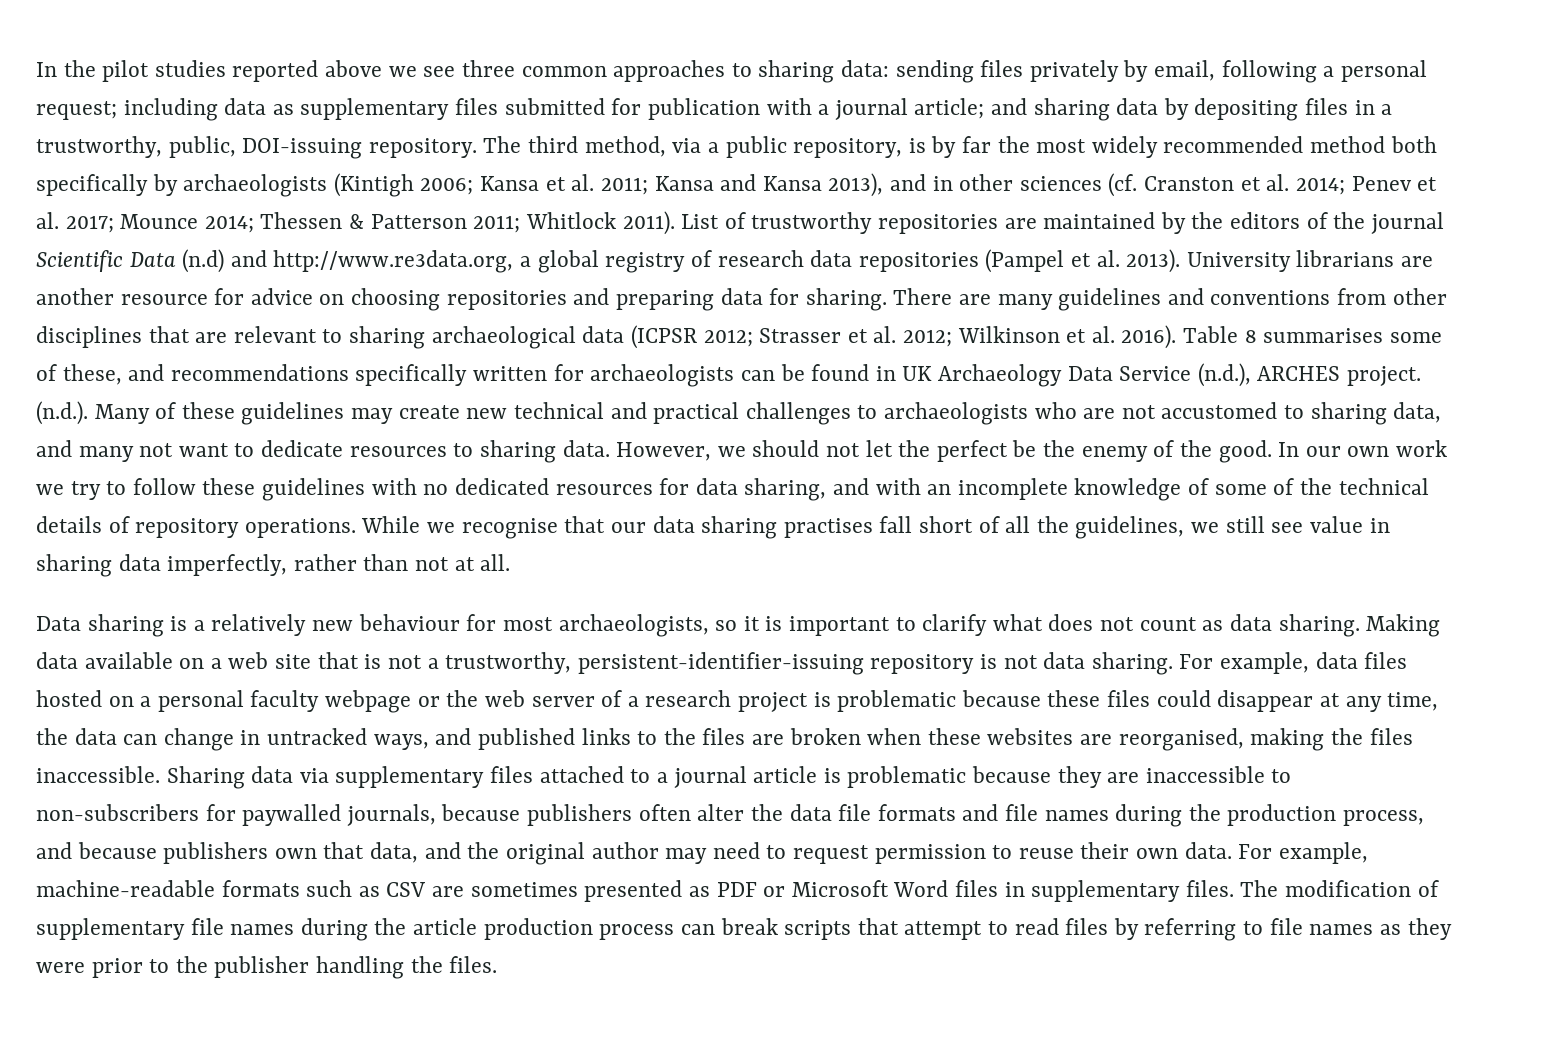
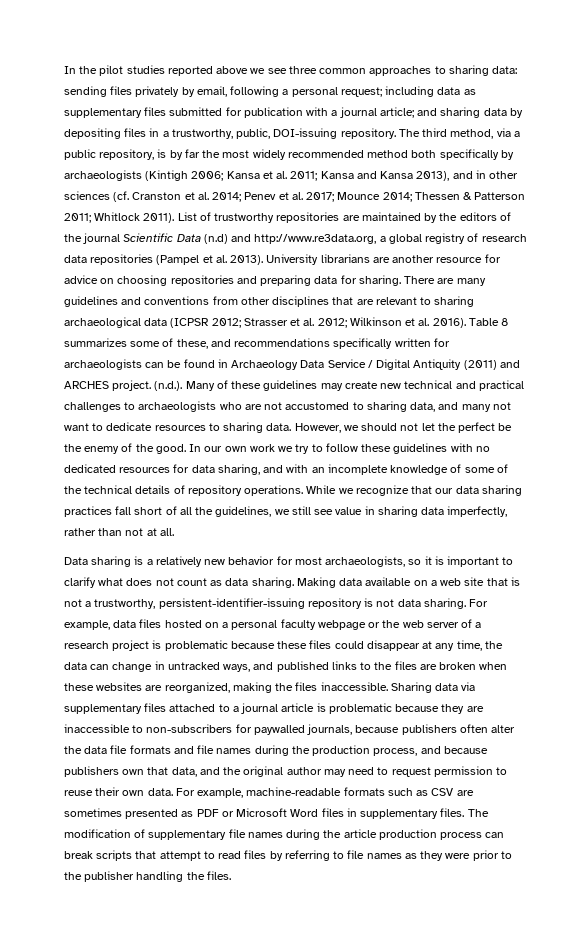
- Table 8 summarises some of these, and recommendations specifically written for archaeologists can be found in UK Archaeology Data Service (n.d.), ARCHES project.
+ Table 8 summarizes some of these, and recommendations specifically written for archaeologists can be found in Archaeology Data Service / Digital Antiquity (2011) and ARCHES project.
- While we recognise that our data sharing practises fall short of all the guidelines, we still see value in sharing data imperfectly, rather than not at all.
+ While we recognize that our data sharing practices fall short of all the guidelines, we still see value in sharing data imperfectly, rather than not at all.
- Data sharing is a relatively new behaviour for most archaeologists, so it is important to clarify what does not count as data sharing.
+ Data sharing is a relatively new behavior for most archaeologists, so it is important to clarify what does not count as data sharing.
- For example, data files hosted on a personal faculty webpage or the web server of a research project is problematic because these files could disappear at any time, the data can change in untracked ways, and published links to the files are broken when these websites are reorganised, making the files inaccessible.
+ For example, data files hosted on a personal faculty webpage or the web server of a research project is problematic because these files could disappear at any time, the data can change in untracked ways, and published links to the files are broken when these websites are reorganized, making the files inaccessible.

